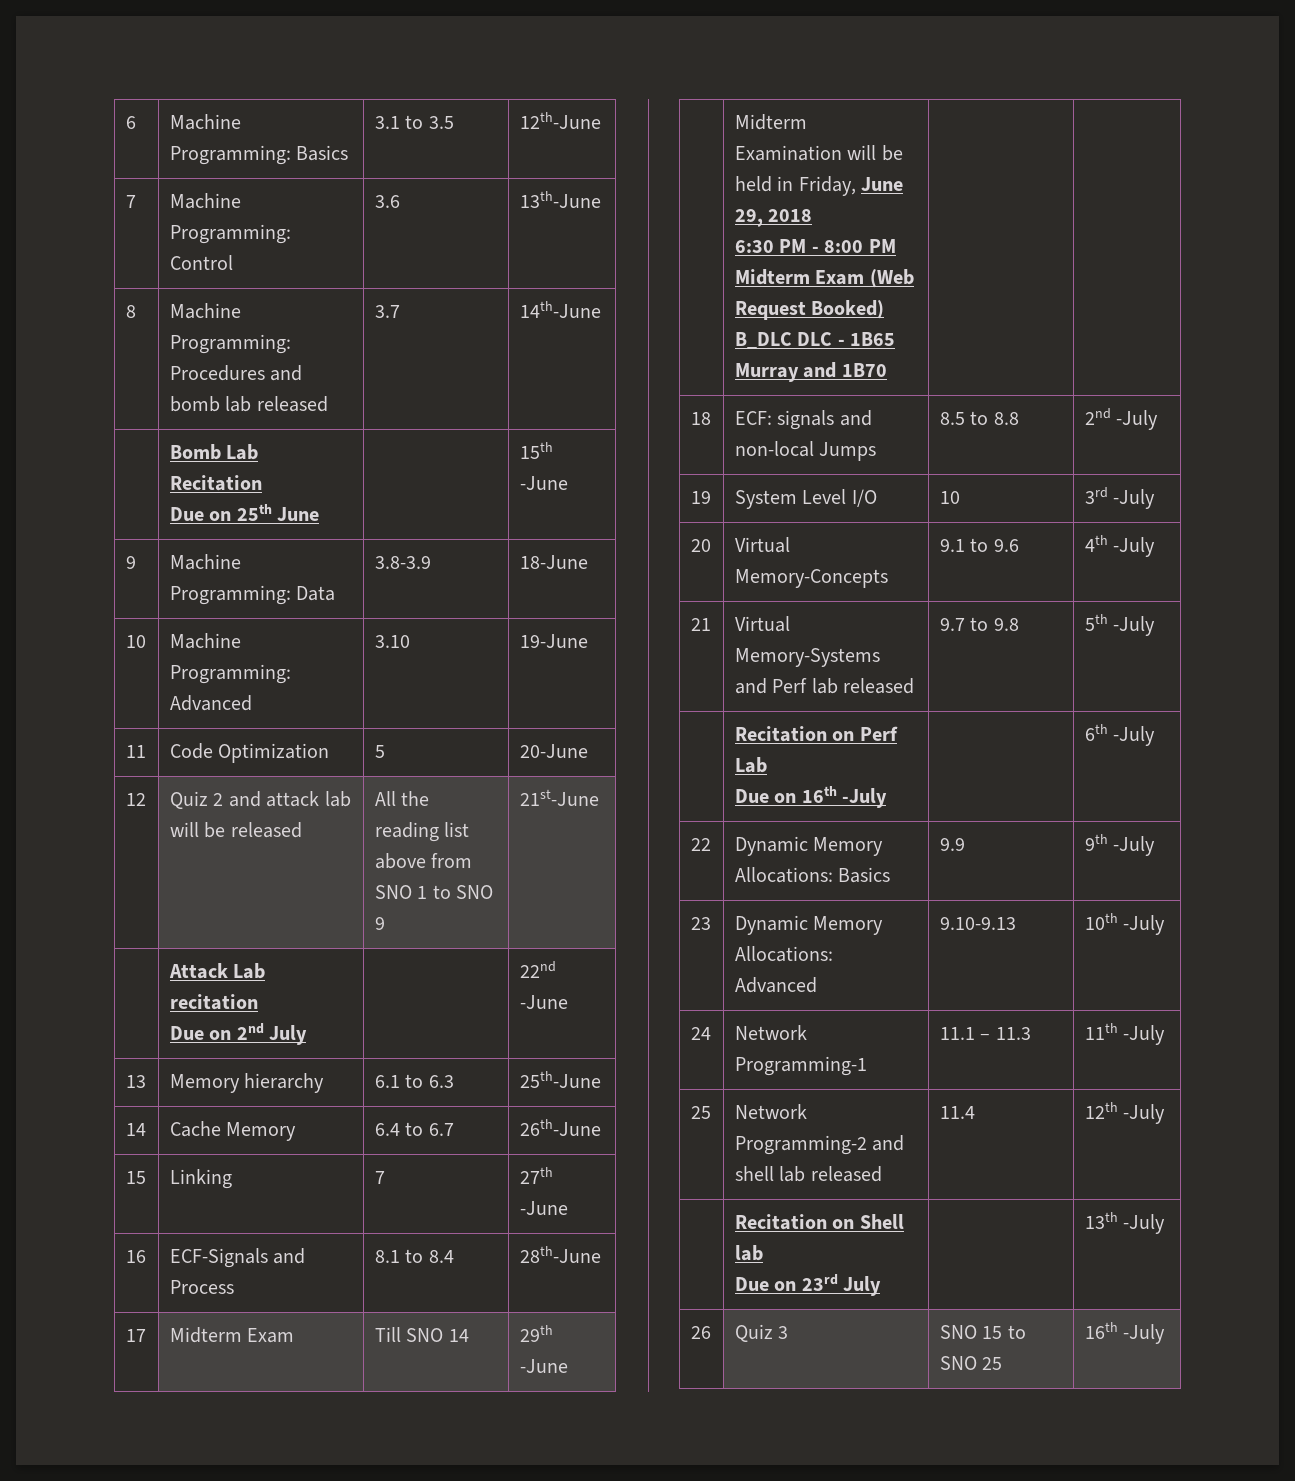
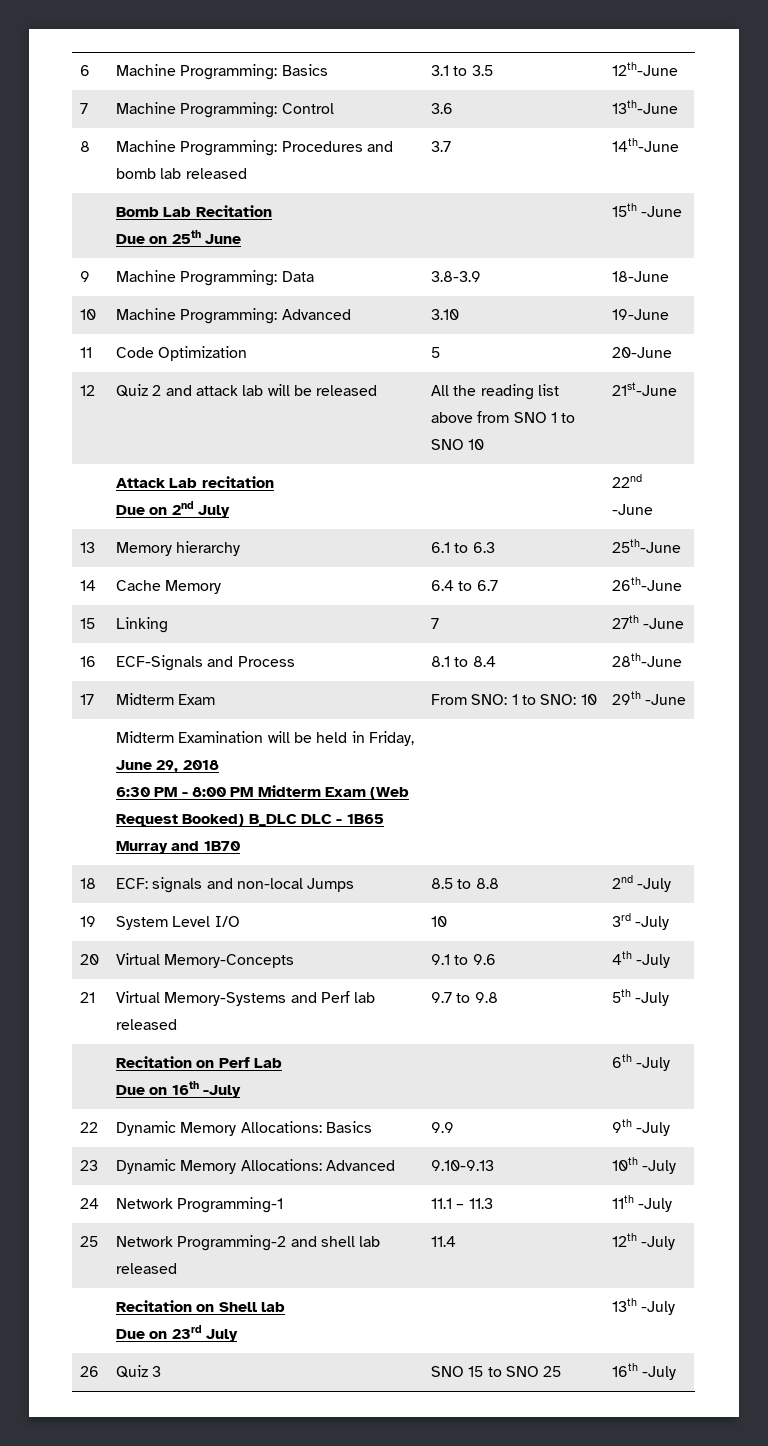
- 12 | Quiz 2 and attack lab will be released | All the reading list above from SNO 1 to SNO 9 | 21st-June
+ 12 | Quiz 2 and attack lab will be released | All the reading list above from SNO 1 to SNO 10 | 21st-June
- 17 | Midterm Exam | Till SNO 14 | 29th -June
+ 17 | Midterm Exam | From SNO: 1 to SNO: 10 | 29th -June

